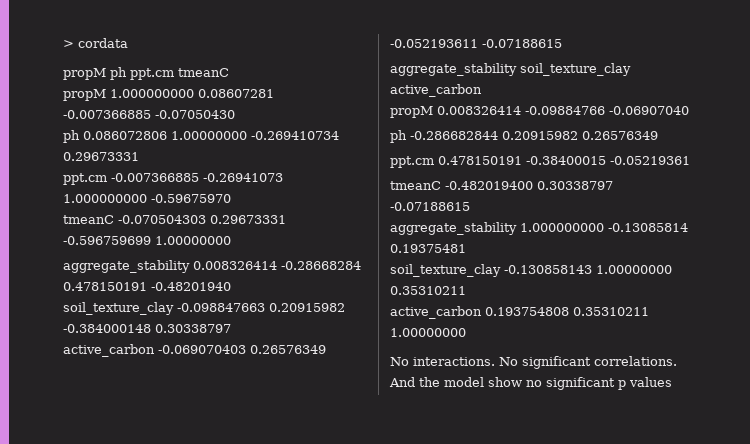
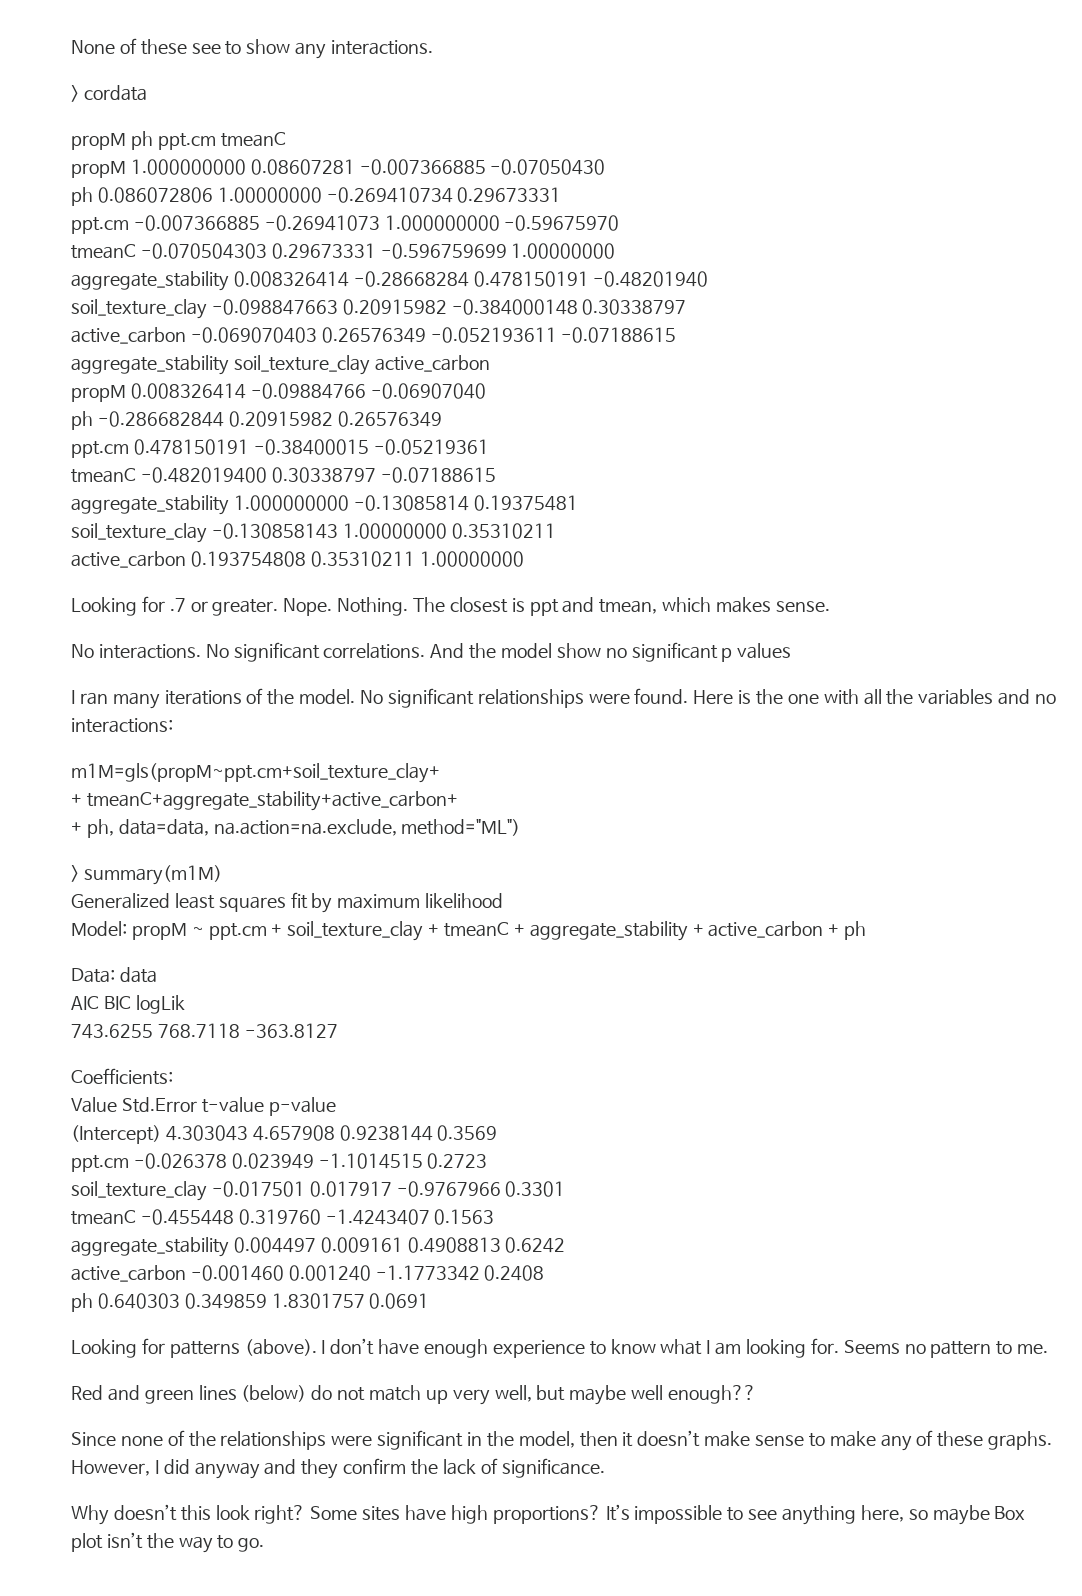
+ None of these see to show any interactions.
+ Looking for .7 or greater. Nope. Nothing. The closest is ppt and tmean, which makes sense.
+ I ran many iterations of the model. No significant relationships were found. Here is the one with all the variables and no interactions:
+ m1M=gls(propM~ppt.cm+soil_texture_clay+
+ + tmeanC+aggregate_stability+active_carbon+
+ + ph, data=data, na.action=na.exclude, method="ML")
+ > summary(m1M)
+ Generalized least squares fit by maximum likelihood
+ Model: propM ~ ppt.cm + soil_texture_clay + tmeanC + aggregate_stability + active_carbon + ph
+ Data: data
+ AIC BIC logLik
+ 743.6255 768.7118 -363.8127
+ Coefficients:
+ Value Std.Error t-value p-value
+ (Intercept) 4.303043 4.657908 0.9238144 0.3569
+ ppt.cm -0.026378 0.023949 -1.1014515 0.2723
+ soil_texture_clay -0.017501 0.017917 -0.9767966 0.3301
+ tmeanC -0.455448 0.319760 -1.4243407 0.1563
+ aggregate_stability 0.004497 0.009161 0.4908813 0.6242
+ active_carbon -0.001460 0.001240 -1.1773342 0.2408
+ ph 0.640303 0.349859 1.8301757 0.0691
+ Looking for patterns (above). I don’t have enough experience to know what I am looking for. Seems no pattern to me.
+ Red and green lines (below) do not match up very well, but maybe well enough??
+ Since none of the relationships were significant in the model, then it doesn’t make sense to make any of these graphs. However, I did anyway and they confirm the lack of significance.
+ Why doesn’t this look right? Some sites have high proportions? It’s impossible to see anything here, so maybe Box plot isn’t the way to go.

